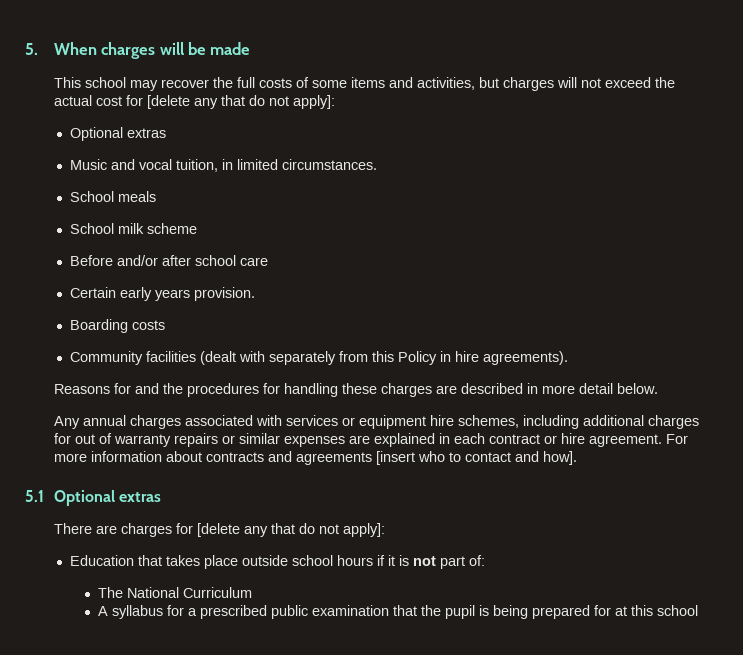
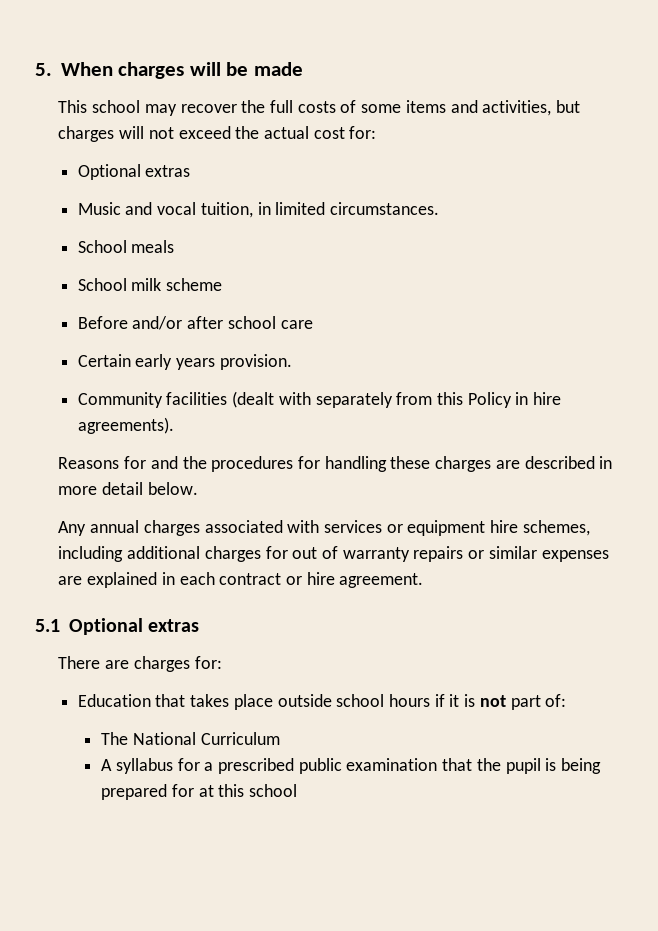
- This school may recover the full costs of some items and activities, but charges will not exceed the actual cost for [delete any that do not apply]:
+ This school may recover the full costs of some items and activities, but charges will not exceed the actual cost for:
- Boarding costs
- For more information about contracts and agreements [insert who to contact and how].
- There are charges for [delete any that do not apply]:
+ There are charges for:

